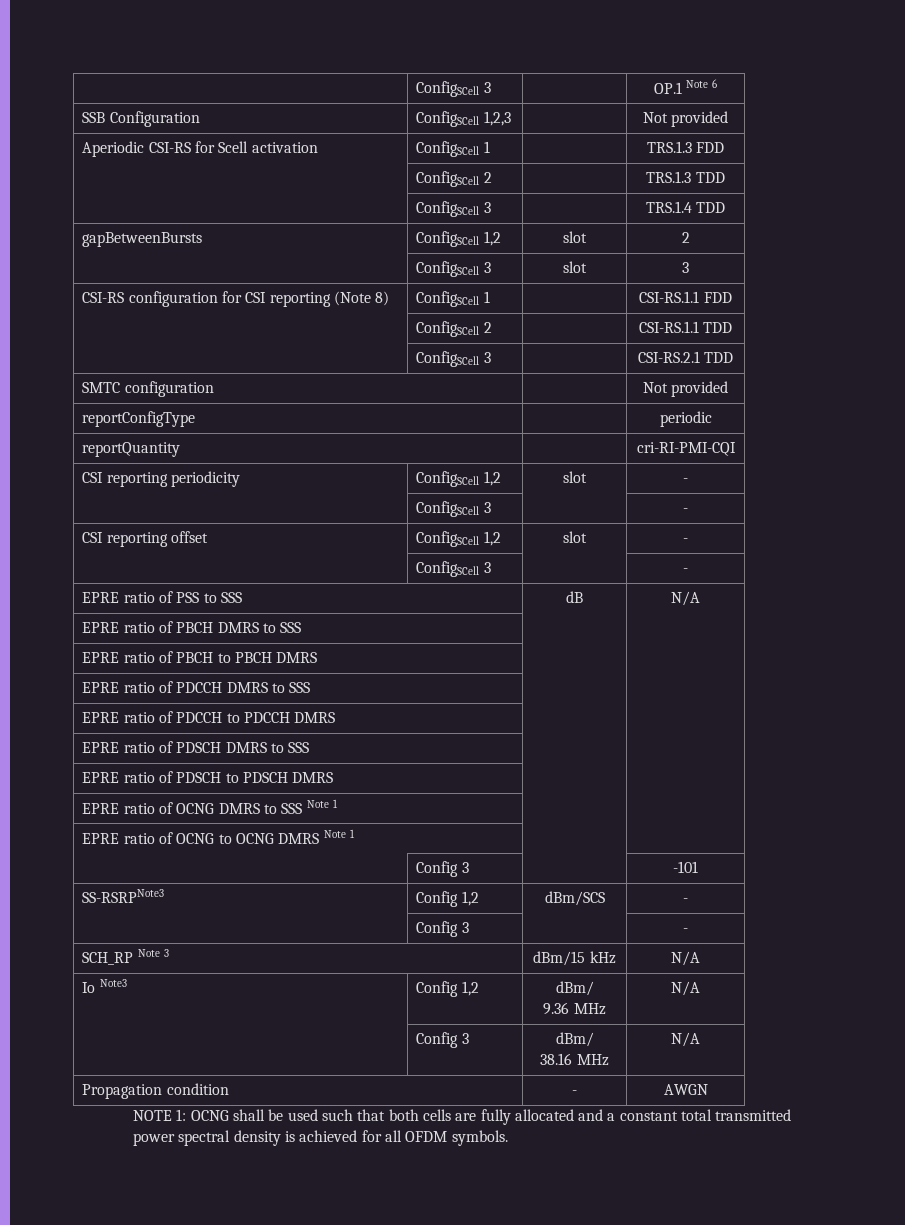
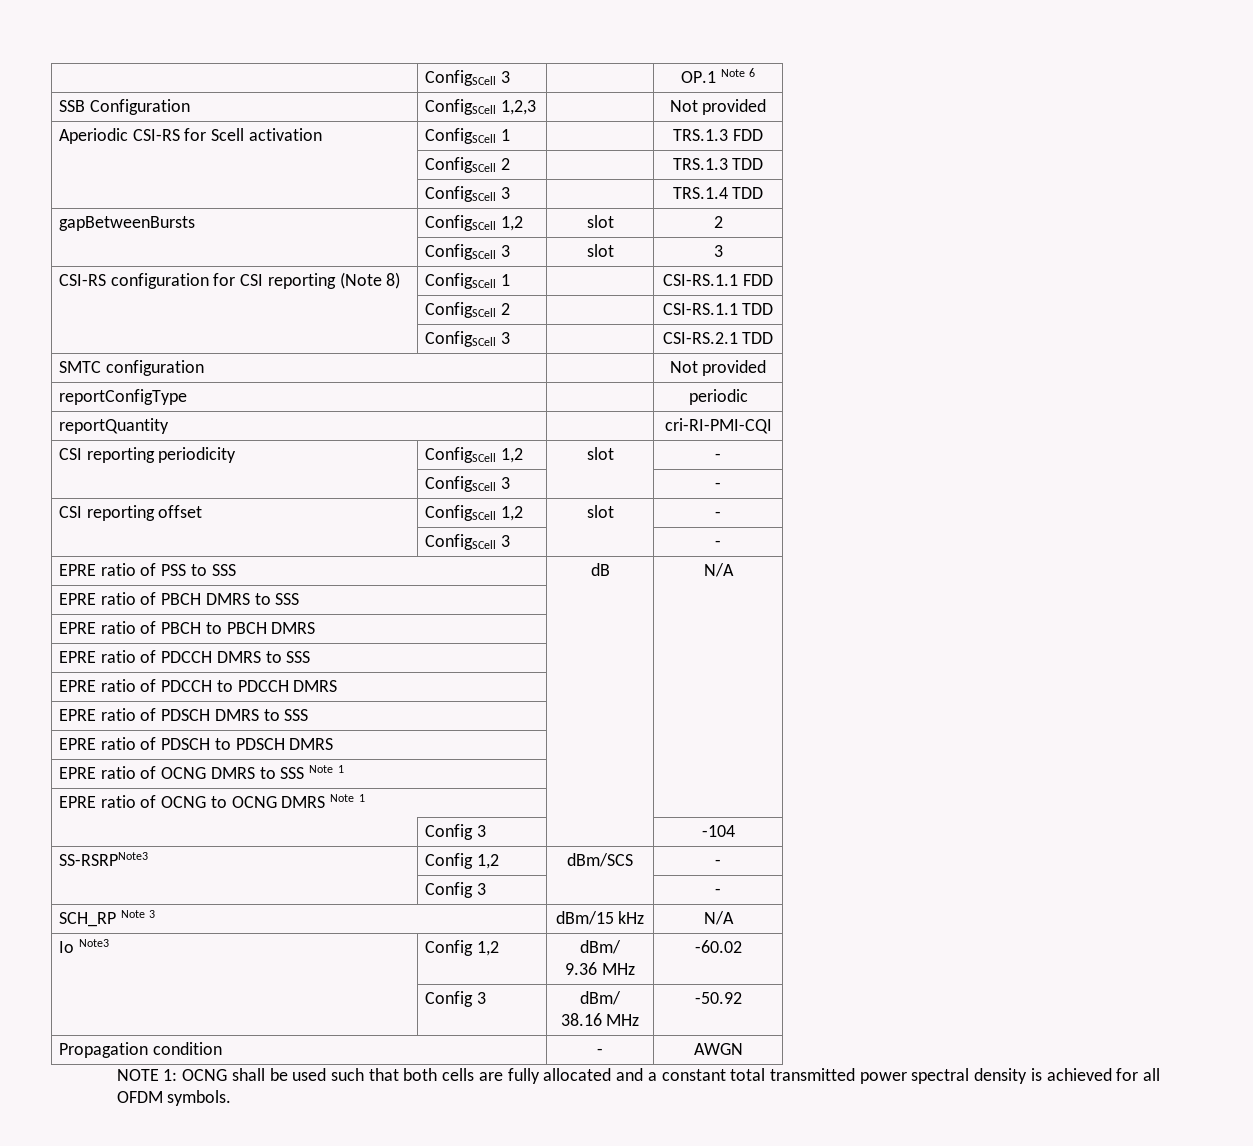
- | Config 3 | | -101
+ | Config 3 | | -104
  Io Note3 | Config 1,2 | dBm/
- 9.36 MHz | N/A
+ 9.36 MHz | -60.02
  | Config 3 | dBm/
- 38.16 MHz | N/A
+ 38.16 MHz | -50.92

